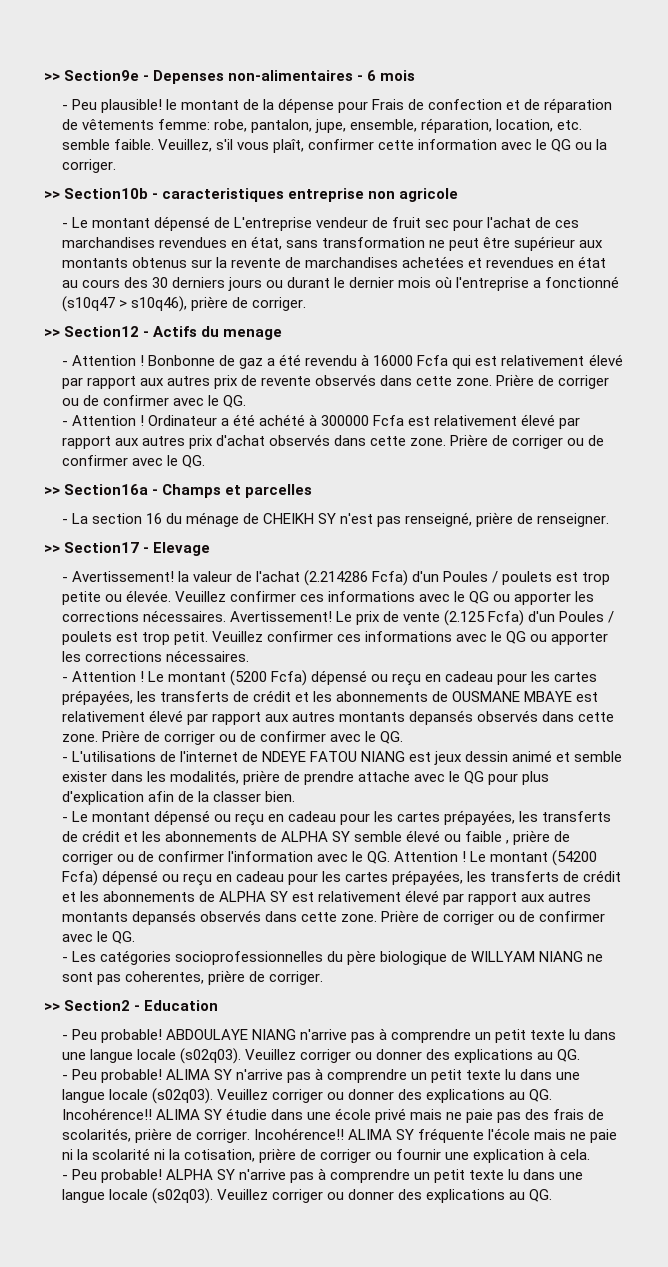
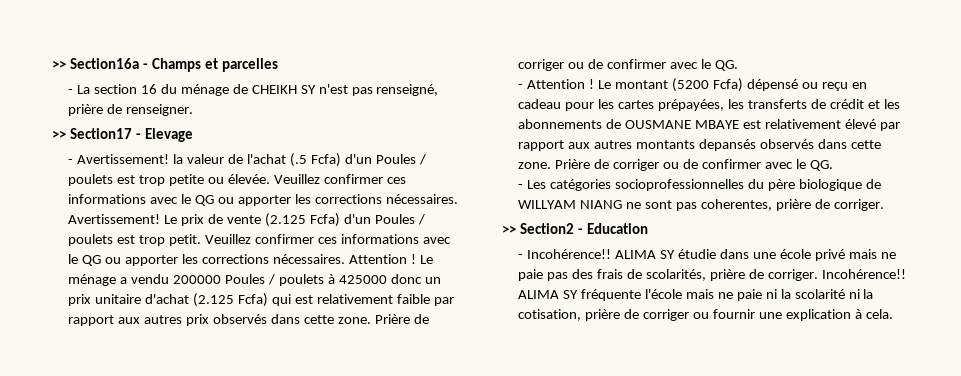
- >> Section9e - Depenses non-alimentaires - 6 mois
- - Peu plausible! le montant de la dépense pour Frais de confection et de réparation de vêtements femme: robe, pantalon, jupe, ensemble, réparation, location, etc. semble faible. Veuillez, s'il vous plaît, confirmer cette information avec le QG ou la corriger.
- >> Section10b - caracteristiques entreprise non agricole
- - Le montant dépensé de L'entreprise vendeur de fruit sec pour l'achat de ces marchandises revendues en état, sans transformation ne peut être supérieur aux montants obtenus sur la revente de marchandises achetées et revendues en état au cours des 30 derniers jours ou durant le dernier mois où l'entreprise a fonctionné (s10q47 > s10q46), prière de corriger.
- >> Section12 - Actifs du menage
- - Attention ! Bonbonne de gaz a été revendu à 16000 Fcfa qui est relativement élevé par rapport aux autres prix de revente observés dans cette zone. Prière de corriger ou de confirmer avec le QG.
- - Attention ! Ordinateur a été achété à 300000 Fcfa est relativement élevé par rapport aux autres prix d'achat observés dans cette zone. Prière de corriger ou de confirmer avec le QG.
- - Avertissement! la valeur de l'achat (2.214286 Fcfa) d'un Poules / poulets est trop petite ou élevée.
+ - Avertissement! la valeur de l'achat (.5 Fcfa) d'un Poules / poulets est trop petite ou élevée.
+ Attention ! Le ménage a vendu 200000 Poules / poulets à 425000 donc un prix unitaire d'achat (2.125 Fcfa) qui est relativement faible par rapport aux autres prix observés dans cette zone. Prière de corriger ou de confirmer avec le QG.
- - L'utilisations de l'internet de NDEYE FATOU NIANG est jeux dessin animé et semble exister dans les modalités, prière de prendre attache avec le QG pour plus d'explication afin de la classer bien.
- - Le montant dépensé ou reçu en cadeau pour les cartes prépayées, les transferts de crédit et les abonnements de ALPHA SY semble élevé ou faible , prière de corriger ou de confirmer l'information avec le QG. Attention ! Le montant (54200 Fcfa) dépensé ou reçu en cadeau pour les cartes prépayées, les transferts de crédit et les abonnements de ALPHA SY est relativement élevé par rapport aux autres montants depansés observés dans cette zone. Prière de corriger ou de confirmer avec le QG.
- - Peu probable! ABDOULAYE NIANG n'arrive pas à comprendre un petit texte lu dans une langue locale (s02q03). Veuillez corriger ou donner des explications au QG.
- - Peu probable! ALIMA SY n'arrive pas à comprendre un petit texte lu dans une langue locale (s02q03). Veuillez corriger ou donner des explications au QG. Incohérence!!
+ - Incohérence!!
- - Peu probable! ALPHA SY n'arrive pas à comprendre un petit texte lu dans une langue locale (s02q03). Veuillez corriger ou donner des explications au QG.

